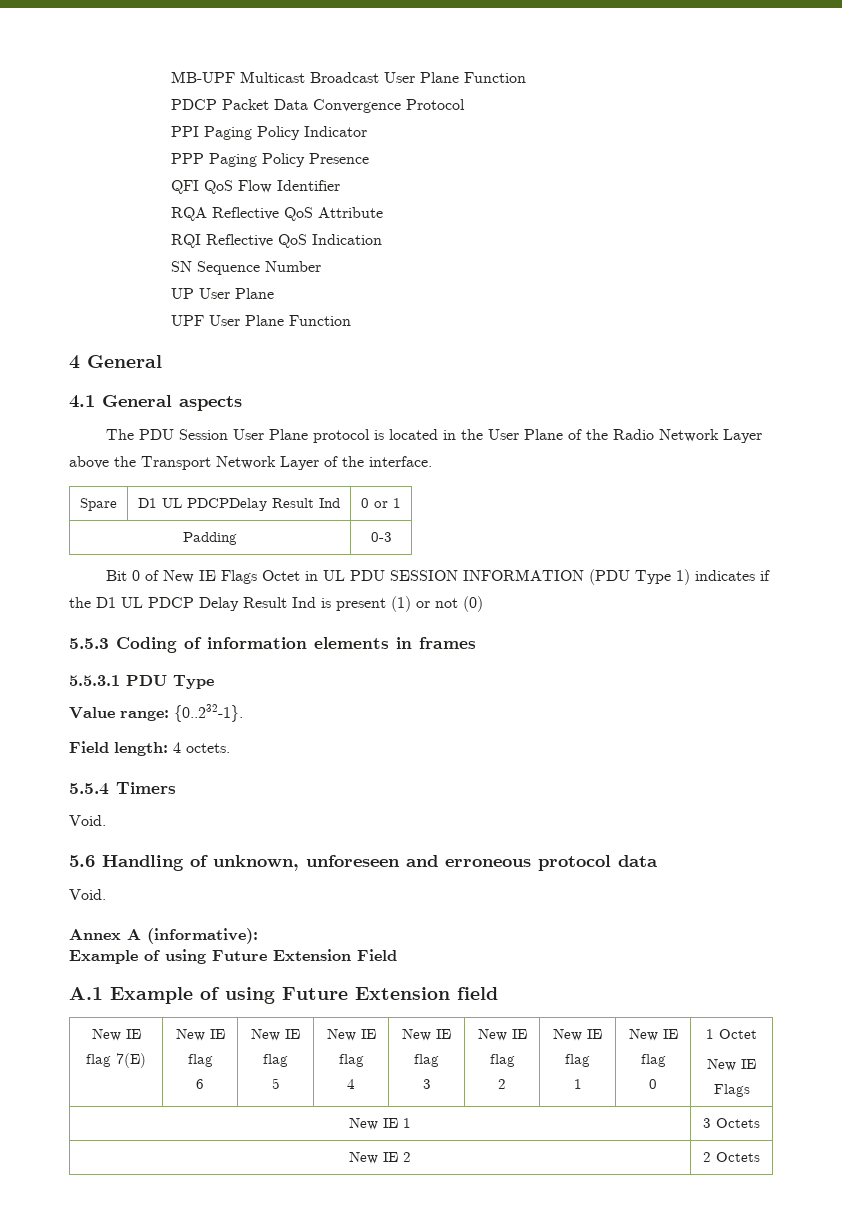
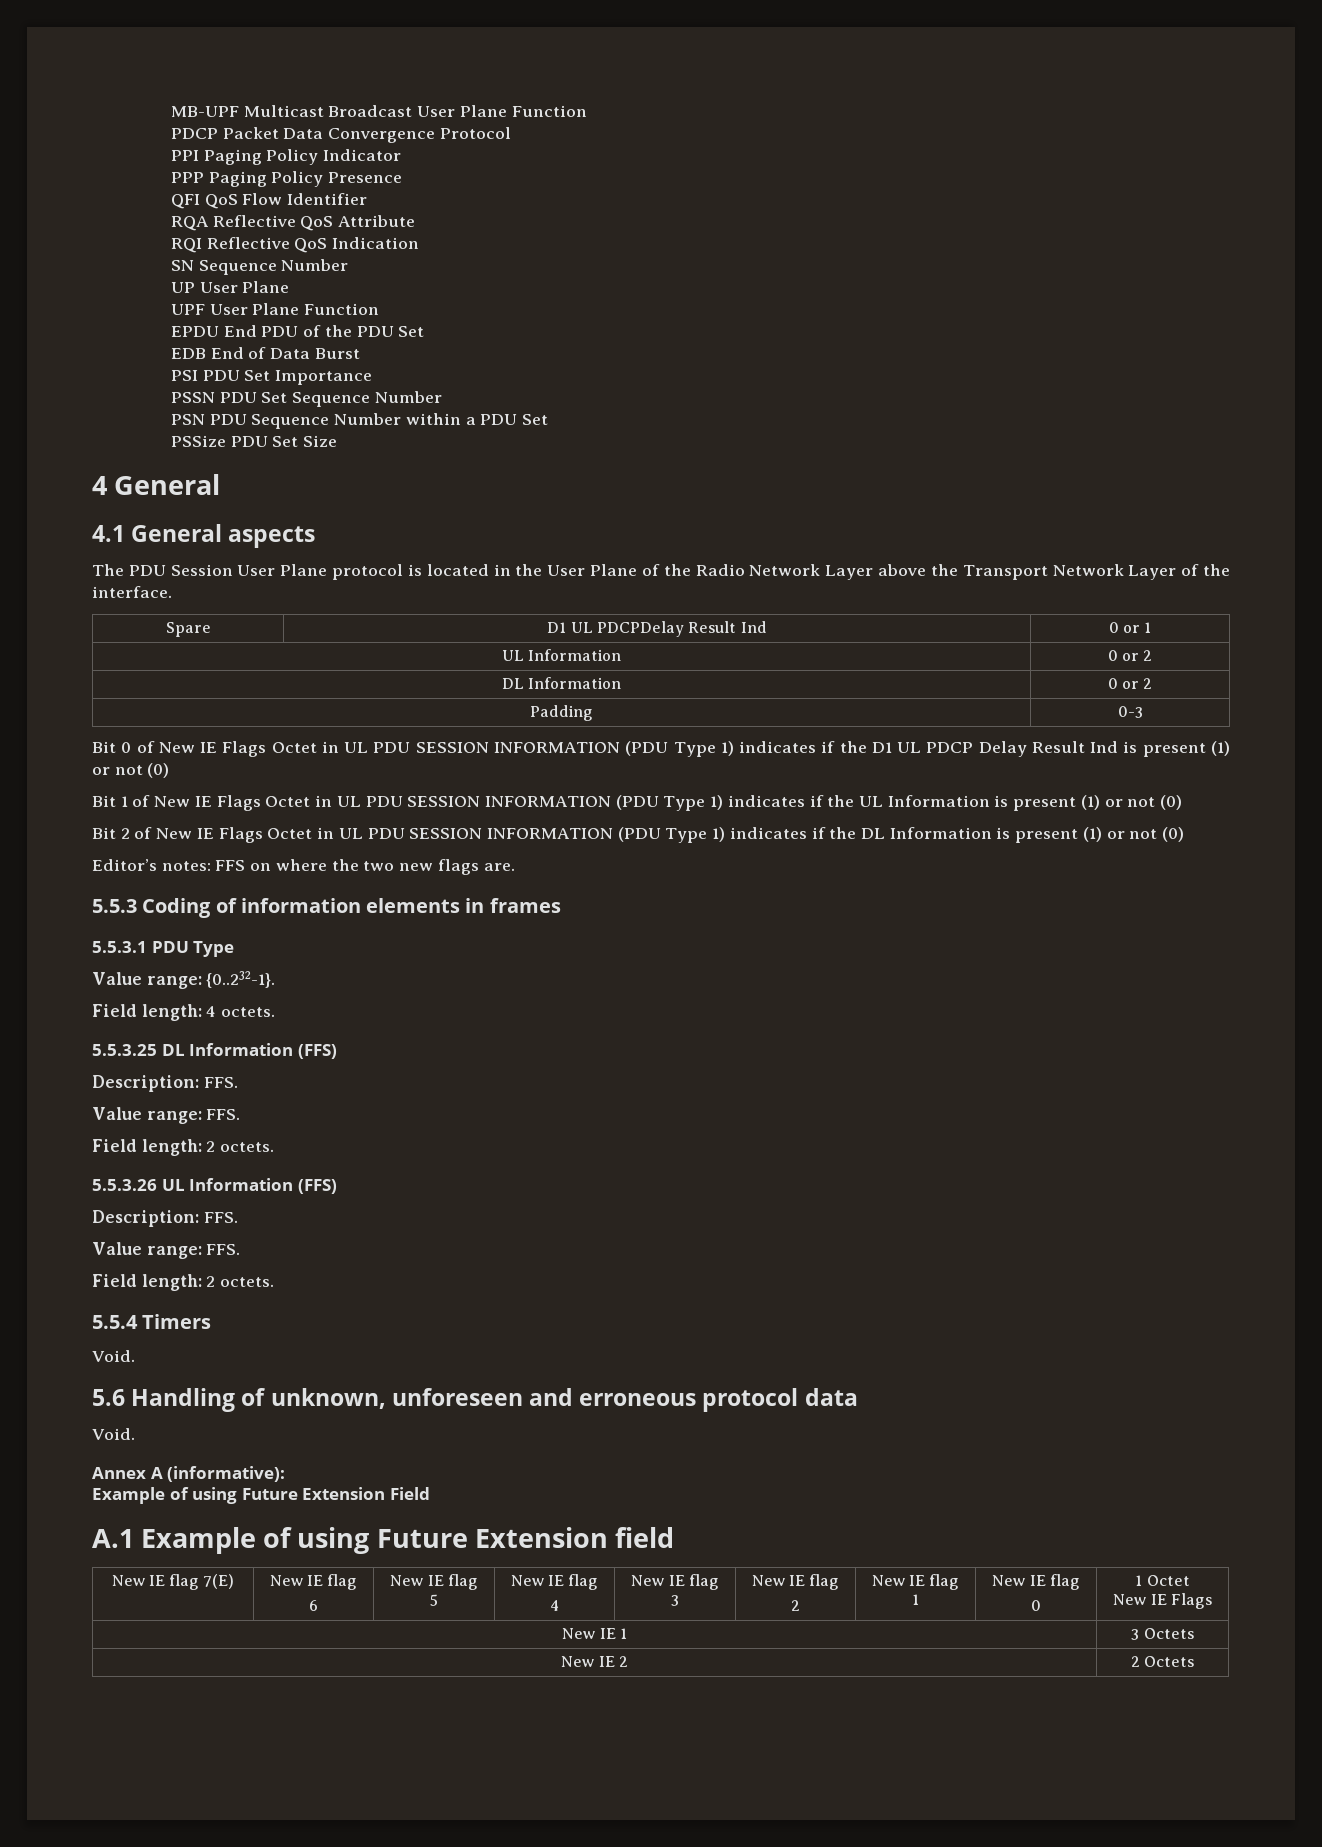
+ EPDU End PDU of the PDU Set
+ EDB End of Data Burst
+ PSI PDU Set Importance
+ PSSN PDU Set Sequence Number
+ PSN PDU Sequence Number within a PDU Set
+ PSSize PDU Set Size
+ UL Information | 0 or 2
+ DL Information | 0 or 2
+ Bit 1 of New IE Flags Octet in UL PDU SESSION INFORMATION (PDU Type 1) indicates if the UL Information is present (1) or not (0)
+ Bit 2 of New IE Flags Octet in UL PDU SESSION INFORMATION (PDU Type 1) indicates if the DL Information is present (1) or not (0)
+ Editor’s notes: FFS on where the two new flags are.
+ 5.5.3.25 DL Information (FFS)
+ Description: FFS.
+ Value range: FFS.
+ Field length: 2 octets.
+ 5.5.3.26 UL Information (FFS)
+ Description: FFS.
+ Value range: FFS.
+ Field length: 2 octets.

